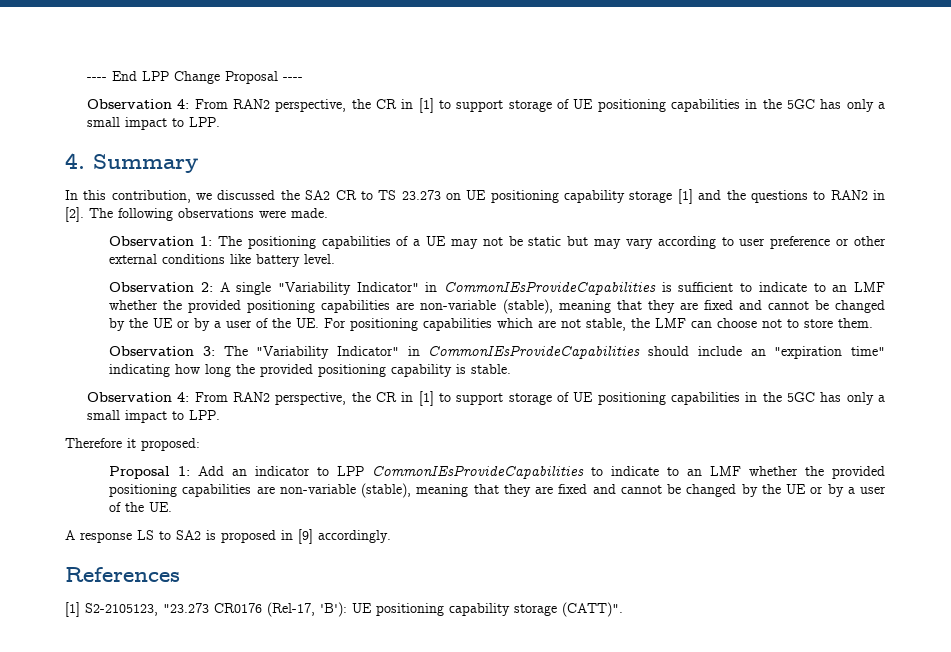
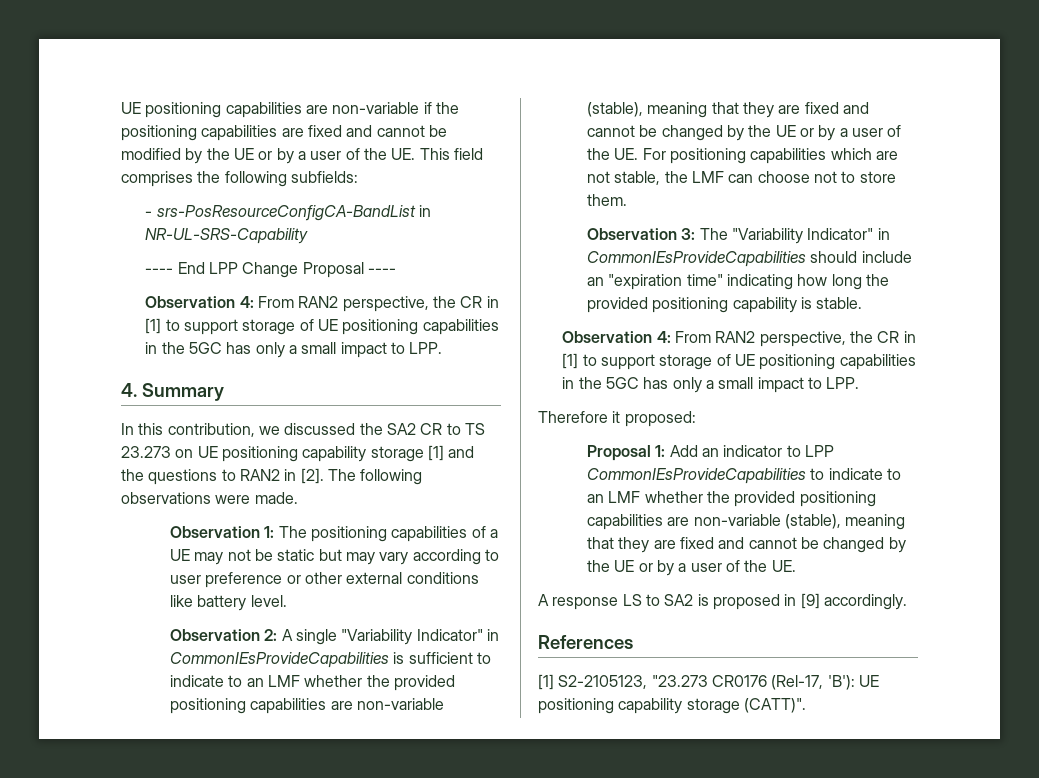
+ UE positioning capabilities are non-variable if the positioning capabilities are fixed and cannot be modified by the UE or by a user of the UE. This field comprises the following subfields:
+ - srs-PosResourceConfigCA-BandList in NR-UL-SRS-Capability

